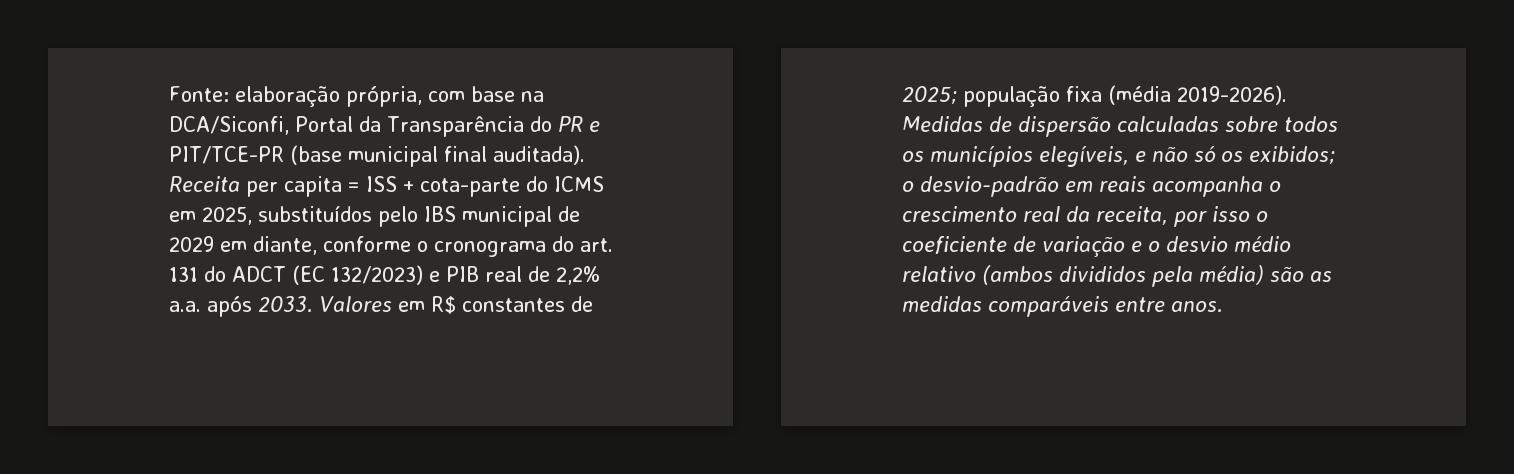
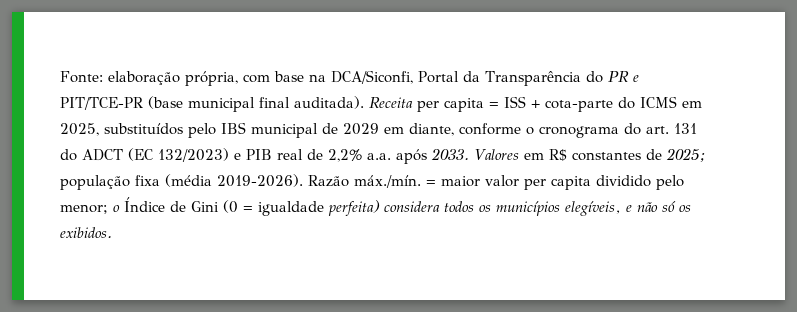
- Medidas de dispersão calculadas sobre todos os municípios elegíveis, e não só os exibidos; o desvio-padrão em reais acompanha o crescimento real da receita, por isso o coeficiente de variação e o desvio médio relativo (ambos divididos pela média) são as medidas comparáveis entre anos.
+ Razão máx./mín. = maior valor per capita dividido pelo menor; o Índice de Gini (0 = igualdade perfeita) considera todos os municípios elegíveis, e não só os exibidos.

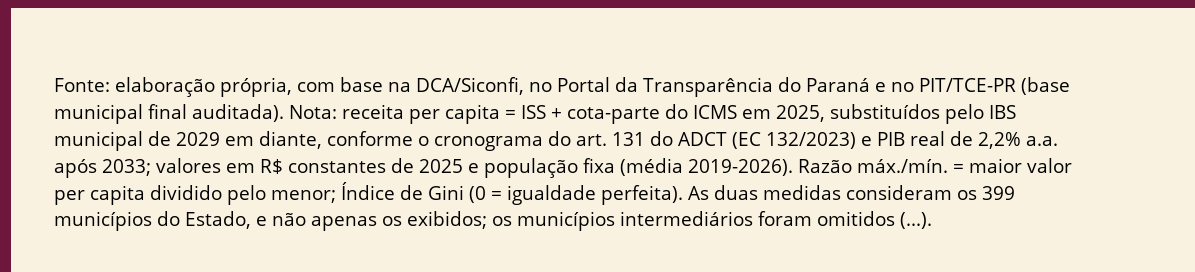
- Fonte: elaboração própria, com base na DCA/Siconfi, Portal da Transparência do PR e PIT/TCE-PR (base municipal final auditada).
+ Fonte: elaboração própria, com base na DCA/Siconfi, no Portal da Transparência do Paraná e no PIT/TCE-PR (base municipal final auditada).
- Receita per capita = ISS + cota-parte do ICMS em 2025, substituídos pelo IBS municipal de 2029 em diante, conforme o cronograma do art. 131 do ADCT (EC 132/2023) e PIB real de 2,2% a.a. após 2033. Valores em R$ constantes de 2025; população fixa (média 2019-2026).
+ Nota: receita per capita = ISS + cota-parte do ICMS em 2025, substituídos pelo IBS municipal de 2029 em diante, conforme o cronograma do art. 131 do ADCT (EC 132/2023) e PIB real de 2,2% a.a. após 2033; valores em R$ constantes de 2025 e população fixa (média 2019-2026).
- Razão máx./mín. = maior valor per capita dividido pelo menor; o Índice de Gini (0 = igualdade perfeita) considera todos os municípios elegíveis, e não só os exibidos.
+ Razão máx./mín. = maior valor per capita dividido pelo menor; Índice de Gini (0 = igualdade perfeita). As duas medidas consideram os 399 municípios do Estado, e não apenas os exibidos; os municípios intermediários foram omitidos (...).

